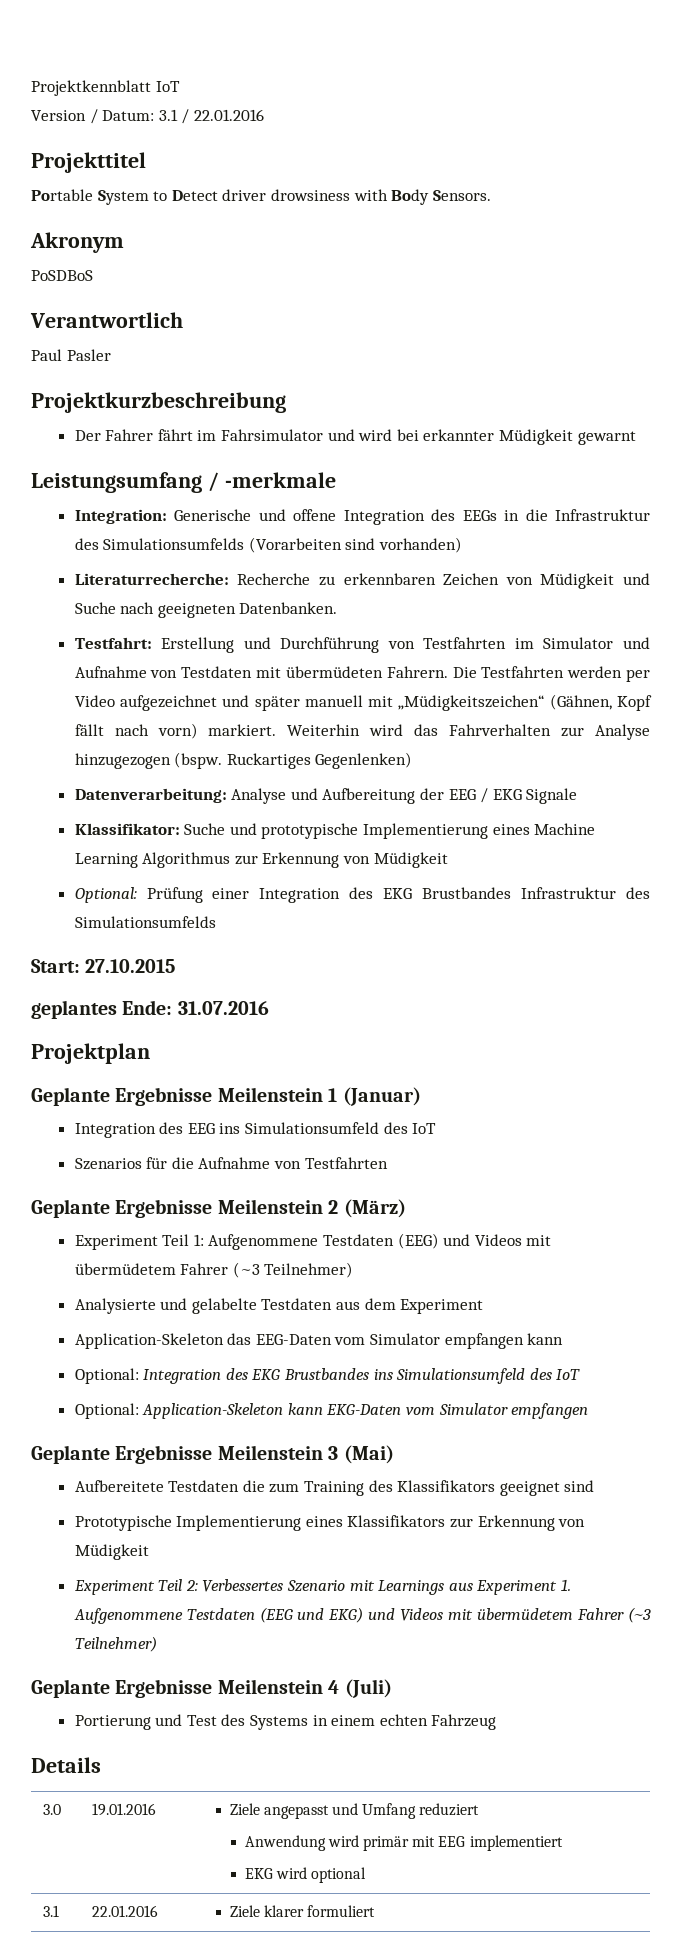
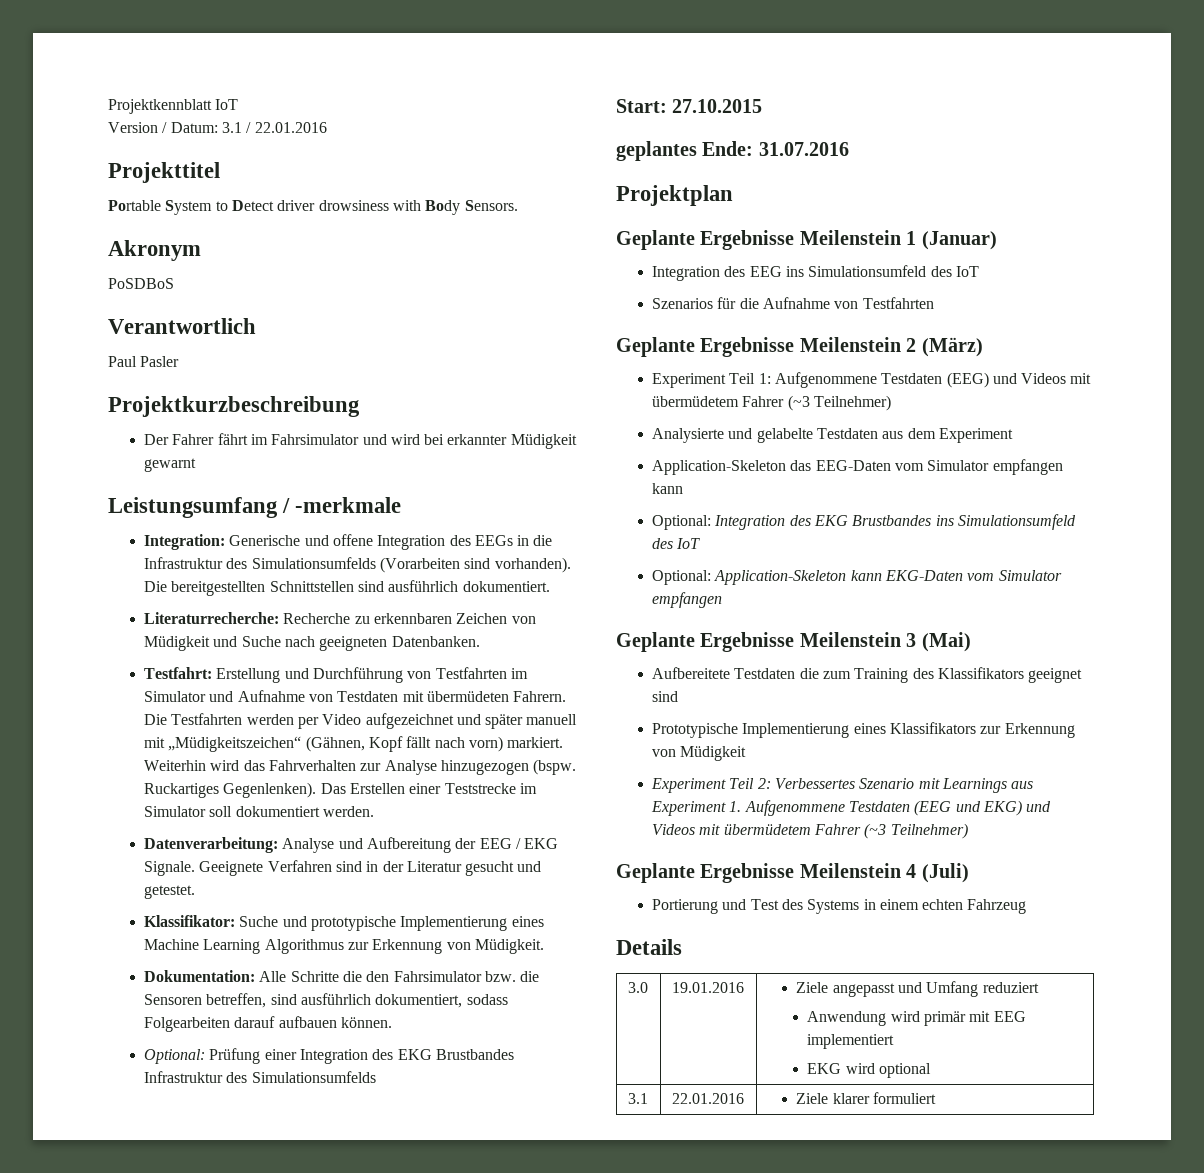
- Integration: Generische und offene Integration des EEGs in die Infrastruktur des Simulationsumfelds (Vorarbeiten sind vorhanden)
+ Integration: Generische und offene Integration des EEGs in die Infrastruktur des Simulationsumfelds (Vorarbeiten sind vorhanden). Die bereitgestellten Schnittstellen sind ausführlich dokumentiert.
- Ruckartiges Gegenlenken)
+ Ruckartiges Gegenlenken). Das Erstellen einer Teststrecke im Simulator soll dokumentiert werden.
- Datenverarbeitung: Analyse und Aufbereitung der EEG / EKG Signale
+ Datenverarbeitung: Analyse und Aufbereitung der EEG / EKG Signale. Geeignete Verfahren sind in der Literatur gesucht und getestet.
- Klassifikator: Suche und prototypische Implementierung eines Machine Learning Algorithmus zur Erkennung von Müdigkeit
+ Klassifikator: Suche und prototypische Implementierung eines Machine Learning Algorithmus zur Erkennung von Müdigkeit.
+ Dokumentation: Alle Schritte die den Fahrsimulator bzw. die Sensoren betreffen, sind ausführlich dokumentiert, sodass Folgearbeiten darauf aufbauen können.

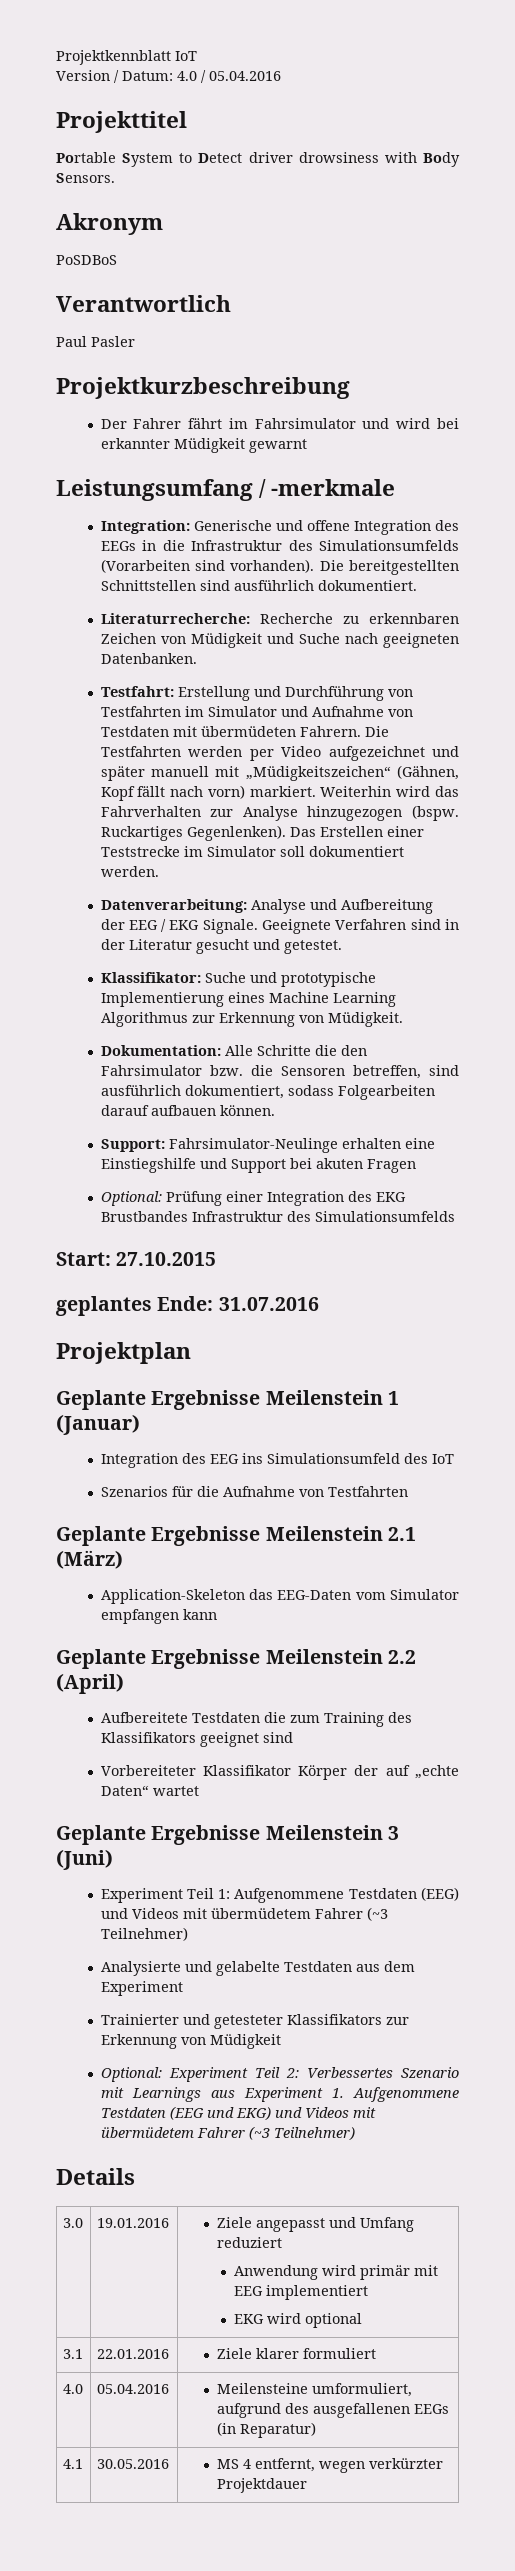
- Version / Datum: 3.1 / 22.01.2016
+ Version / Datum: 4.0 / 05.04.2016
+ Support: Fahrsimulator-Neulinge erhalten eine Einstiegshilfe und Support bei akuten Fragen
- Geplante Ergebnisse Meilenstein 2 (März)
+ Geplante Ergebnisse Meilenstein 2.1 (März)
+ Application-Skeleton das EEG-Daten vom Simulator empfangen kann
+ Geplante Ergebnisse Meilenstein 2.2 (April)
+ Aufbereitete Testdaten die zum Training des Klassifikators geeignet sind
+ Vorbereiteter Klassifikator Körper der auf „echte Daten“ wartet
+ Geplante Ergebnisse Meilenstein 3 (Juni)
- Application-Skeleton das EEG-Daten vom Simulator empfangen kann
- Optional: Integration des EKG Brustbandes ins Simulationsumfeld des IoT
- Optional: Application-Skeleton kann EKG-Daten vom Simulator empfangen
- Geplante Ergebnisse Meilenstein 3 (Mai)
- Aufbereitete Testdaten die zum Training des Klassifikators geeignet sind
- Prototypische Implementierung eines Klassifikators zur Erkennung von Müdigkeit
+ Trainierter und getesteter Klassifikators zur Erkennung von Müdigkeit
- Experiment Teil 2: Verbessertes Szenario mit Learnings aus Experiment 1. Aufgenommene Testdaten (EEG und EKG) und Videos mit übermüdetem Fahrer (~3 Teilnehmer)
+ Optional: Experiment Teil 2: Verbessertes Szenario mit Learnings aus Experiment 1. Aufgenommene Testdaten (EEG und EKG) und Videos mit übermüdetem Fahrer (~3 Teilnehmer)
- Geplante Ergebnisse Meilenstein 4 (Juli)
- Portierung und Test des Systems in einem echten Fahrzeug
+ 4.0 | 05.04.2016 | Meilensteine umformuliert, aufgrund des ausgefallenen EEGs (in Reparatur)
+ 4.1 | 30.05.2016 | MS 4 entfernt, wegen verkürzter Projektdauer

